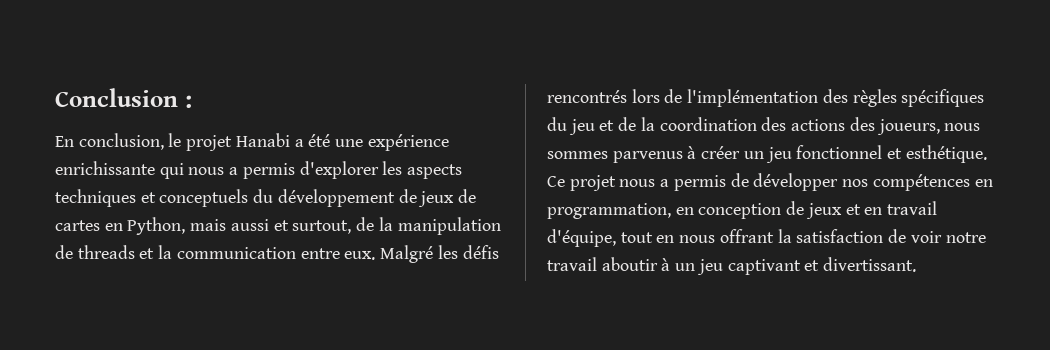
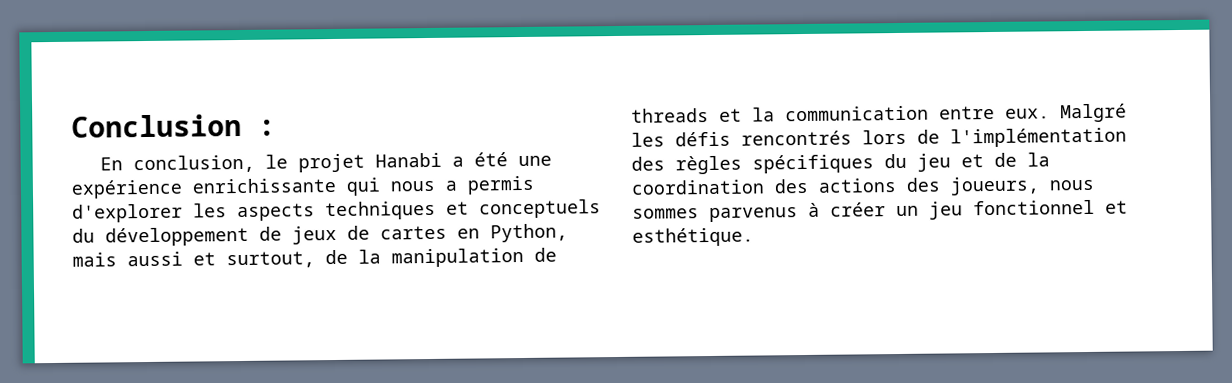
- Ce projet nous a permis de développer nos compétences en programmation, en conception de jeux et en travail d'équipe, tout en nous offrant la satisfaction de voir notre travail aboutir à un jeu captivant et divertissant.

